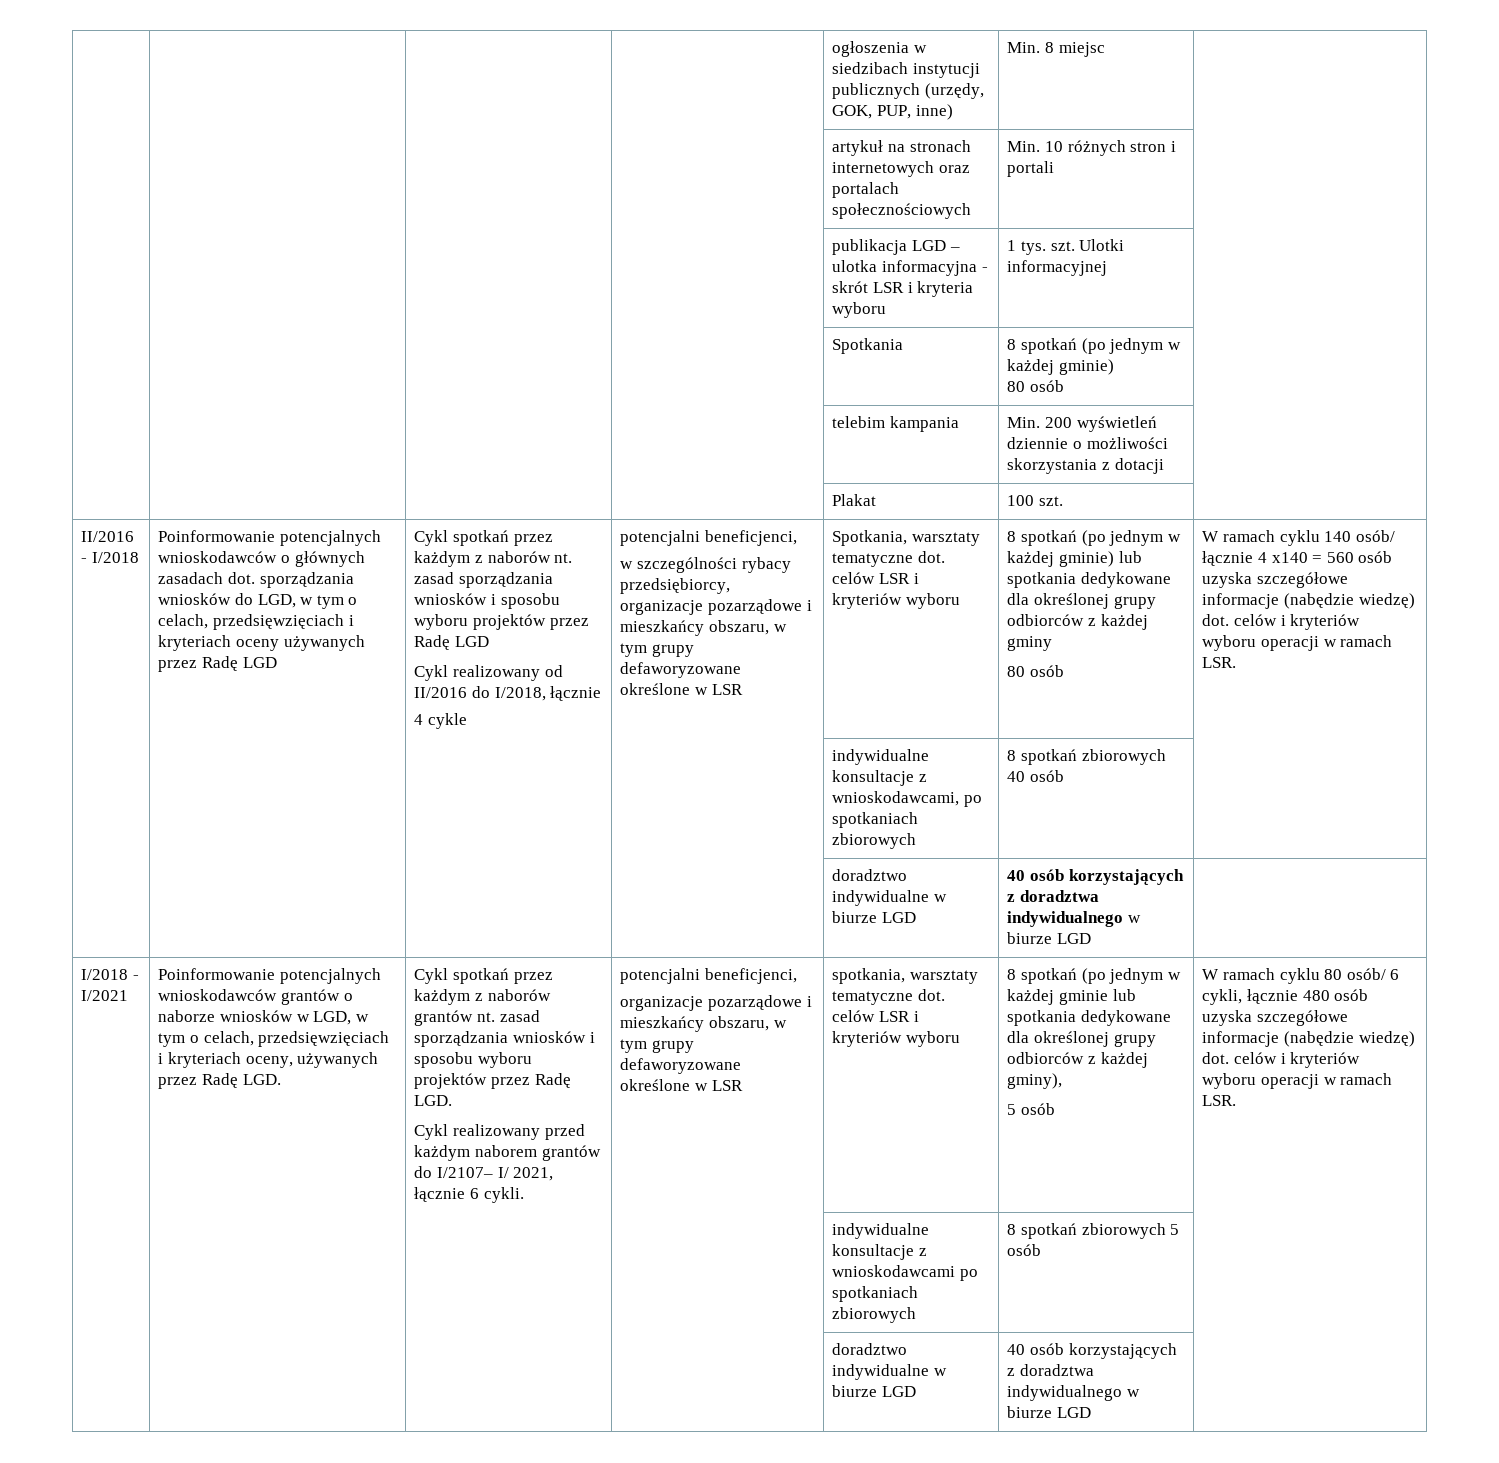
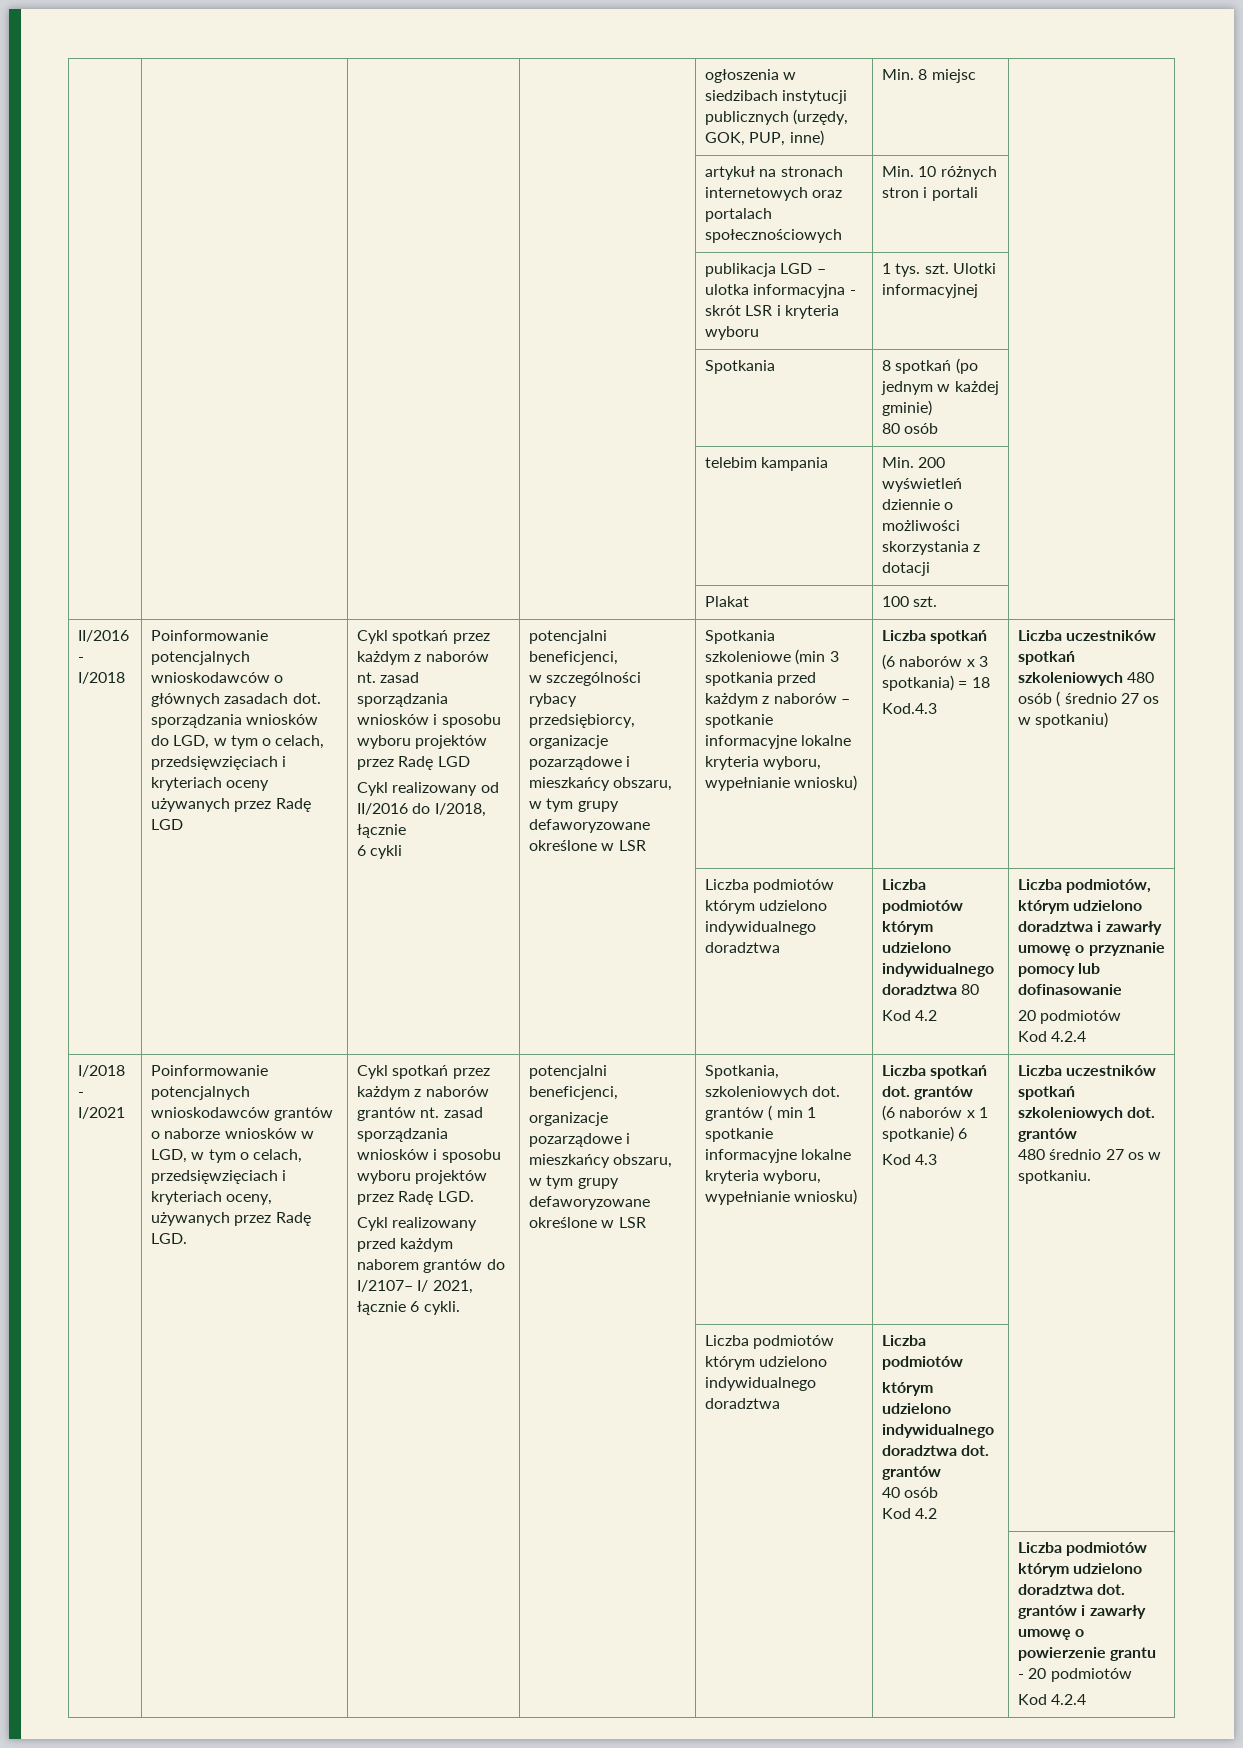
- 4 cykle
+ 6 cykli
- Spotkania, warsztaty tematyczne dot. celów LSR i kryteriów wyboru | 8 spotkań (po jednym w każdej gminie) lub spotkania dedykowane dla określonej grupy odbiorców z każdej gminy
- 80 osób | W ramach cyklu 140 osób/ łącznie 4 x140 = 560 osób uzyska szczegółowe informacje (nabędzie wiedzę) dot. celów i kryteriów wyboru operacji w ramach LSR.
- | | | | indywidualne konsultacje z wnioskodawcami, po spotkaniach zbiorowych | 8 spotkań zbiorowych 40 osób |
- | | | | doradztwo indywidualne w biurze LGD | 40 osób korzystających z doradztwa indywidualnego w biurze LGD |
+ Spotkania szkoleniowe (min 3 spotkania przed każdym z naborów – spotkanie informacyjne lokalne kryteria wyboru, wypełnianie wniosku) | Liczba spotkań
+ (6 naborów x 3 spotkania) = 18
+ Kod.4.3 | Liczba uczestników spotkań szkoleniowych 480 osób ( średnio 27 os w spotkaniu)
+ | | | | Liczba podmiotów którym udzielono indywidualnego doradztwa | Liczba podmiotów którym udzielono indywidualnego doradztwa 80
+ Kod 4.2 | Liczba podmiotów, którym udzielono doradztwa i zawarły umowę o przyznanie pomocy lub dofinasowanie
+ 20 podmiotów
+ Kod 4.2.4
- spotkania, warsztaty tematyczne dot. celów LSR i kryteriów wyboru | 8 spotkań (po jednym w każdej gminie lub spotkania dedykowane dla określonej grupy odbiorców z każdej gminy),
- 5 osób | W ramach cyklu 80 osób/ 6 cykli, łącznie 480 osób uzyska szczegółowe informacje (nabędzie wiedzę) dot. celów i kryteriów wyboru operacji w ramach LSR.
- | | | | indywidualne konsultacje z wnioskodawcami po spotkaniach zbiorowych | 8 spotkań zbiorowych 5 osób |
- | | | | doradztwo indywidualne w biurze LGD | 40 osób korzystających z doradztwa indywidualnego w biurze LGD |
+ Spotkania, szkoleniowych dot. grantów ( min 1 spotkanie informacyjne lokalne kryteria wyboru, wypełnianie wniosku) | Liczba spotkań dot. grantów
+ (6 naborów x 1 spotkanie) 6
+ Kod 4.3 | Liczba uczestników spotkań szkoleniowych dot. grantów
+ 480 średnio 27 os w spotkaniu.
+ | | | | Liczba podmiotów którym udzielono indywidualnego doradztwa | Liczba podmiotów
+ którym udzielono indywidualnego doradztwa dot. grantów
+ 40 osób
+ Kod 4.2 |
+ | | | | | | Liczba podmiotów którym udzielono doradztwa dot. grantów i zawarły umowę o powierzenie grantu - 20 podmiotów
+ Kod 4.2.4

